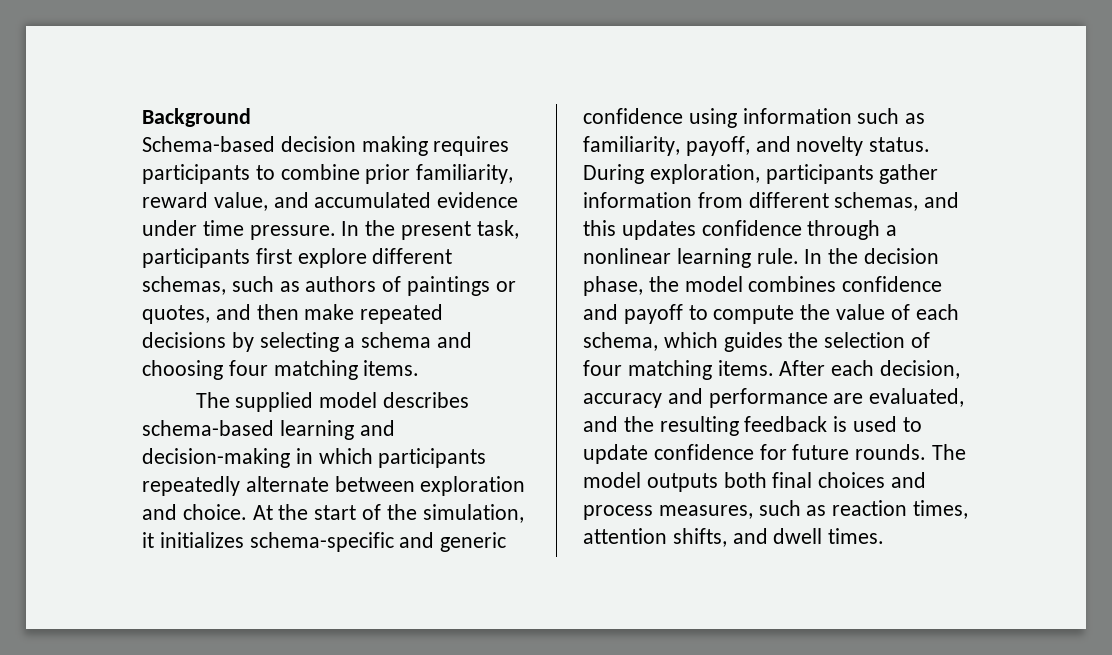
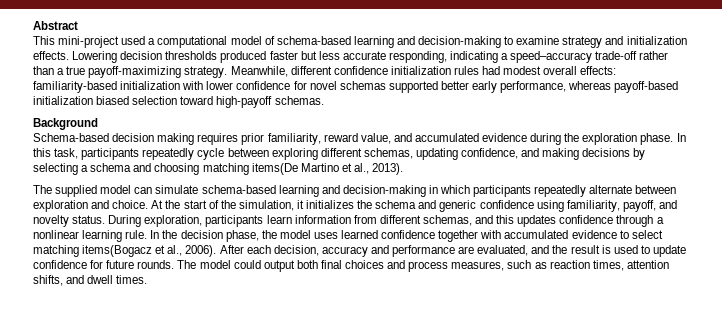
+ Abstract
+ This mini-project used a computational model of schema-based learning and decision-making to examine strategy and initialization effects. Lowering decision thresholds produced faster but less accurate responding, indicating a speed–accuracy trade-off rather than a true payoff-maximizing strategy. Meanwhile, different confidence initialization rules had modest overall effects: familiarity-based initialization with lower confidence for novel schemas supported better early performance, whereas payoff-based initialization biased selection toward high-payoff schemas.
- Schema-based decision making requires participants to combine prior familiarity, reward value, and accumulated evidence under time pressure. In the present task, participants first explore different schemas, such as authors of paintings or quotes, and then make repeated decisions by selecting a schema and choosing four matching items.
+ Schema-based decision making requires prior familiarity, reward value, and accumulated evidence during the exploration phase. In this task, participants repeatedly cycle between exploring different schemas, updating confidence, and making decisions by selecting a schema and choosing matching items(De Martino et al., 2013).
- The supplied model describes schema-based learning and decision-making in which participants repeatedly alternate between exploration and choice.
+ The supplied model can simulate schema-based learning and decision-making in which participants repeatedly alternate between exploration and choice.
- At the start of the simulation, it initializes schema-specific and generic confidence using information such as familiarity, payoff, and novelty status.
+ At the start of the simulation, it initializes the schema and generic confidence using familiarity, payoff, and novelty status.
- During exploration, participants gather information from different schemas, and this updates confidence through a nonlinear learning rule.
+ During exploration, participants learn information from different schemas, and this updates confidence through a nonlinear learning rule.
- In the decision phase, the model combines confidence and payoff to compute the value of each schema, which guides the selection of four matching items.
+ In the decision phase, the model uses learned confidence together with accumulated evidence to select matching items(Bogacz et al., 2006).
- After each decision, accuracy and performance are evaluated, and the resulting feedback is used to update confidence for future rounds.
+ After each decision, accuracy and performance are evaluated, and the result is used to update confidence for future rounds.
- The model outputs both final choices and process measures, such as reaction times, attention shifts, and dwell times.
+ The model could output both final choices and process measures, such as reaction times, attention shifts, and dwell times.

